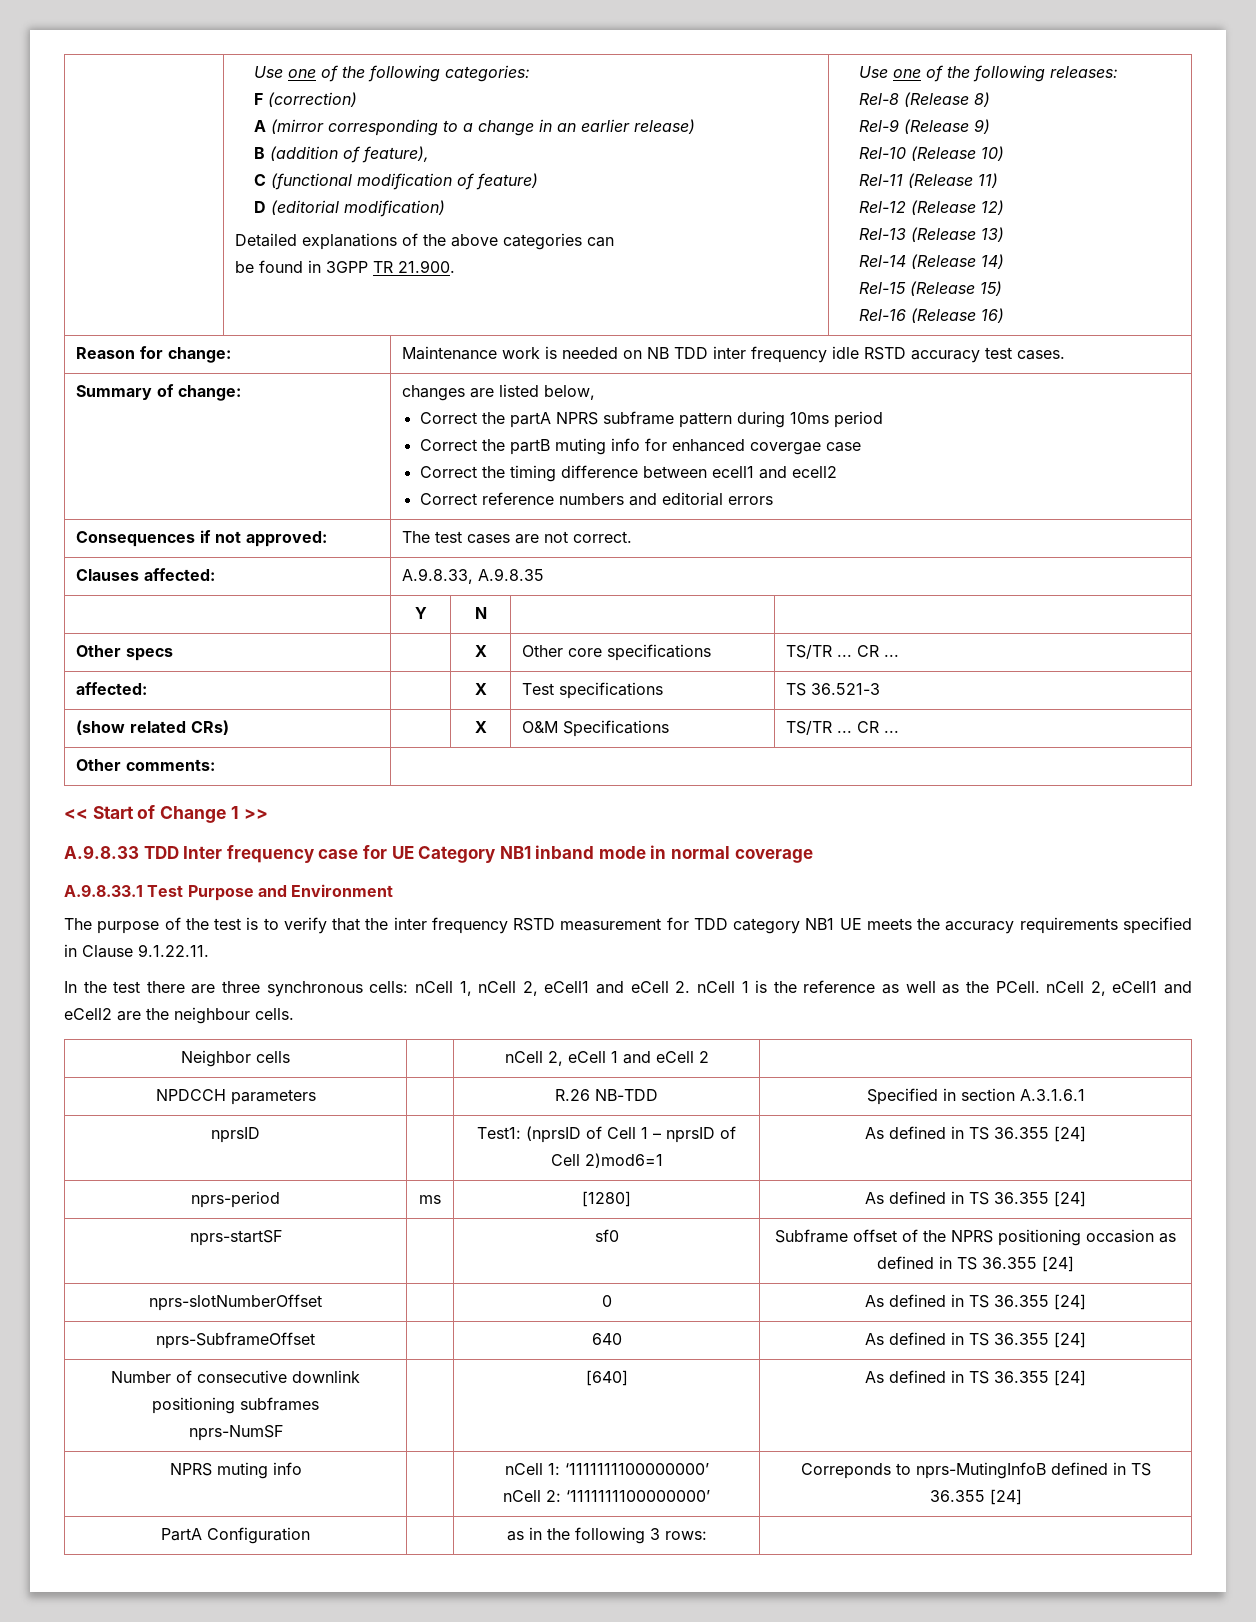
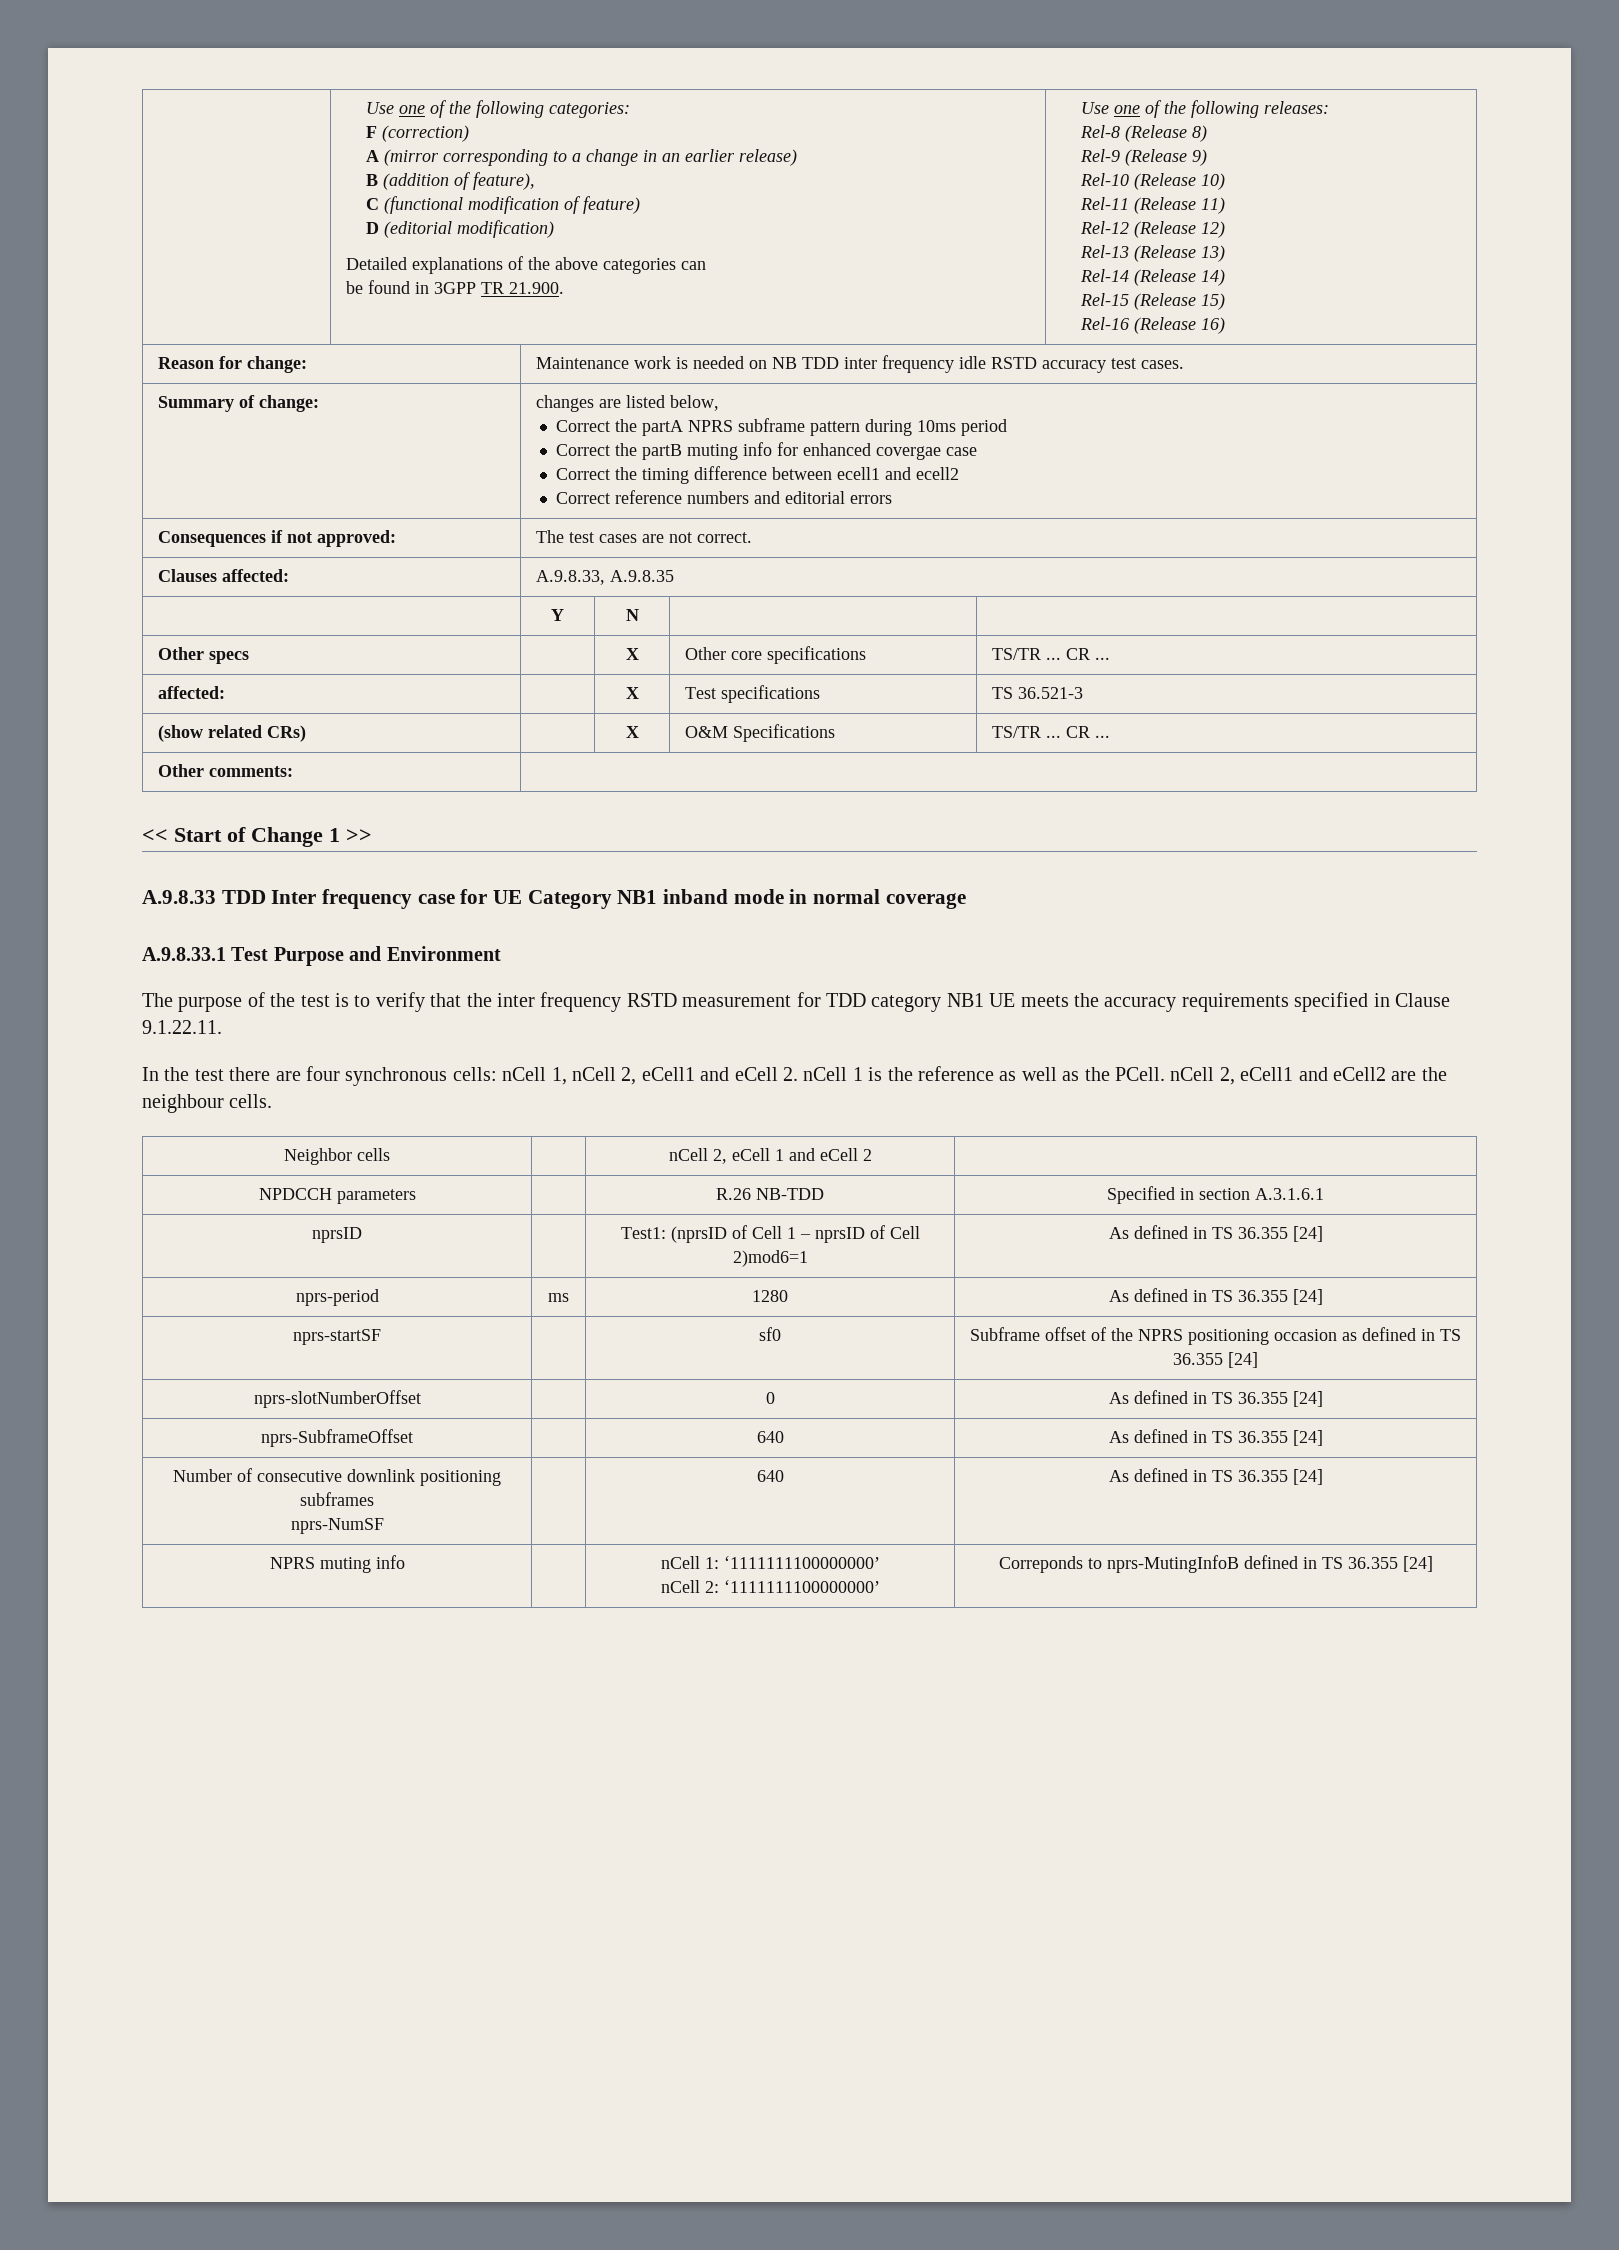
- In the test there are three synchronous cells: nCell 1, nCell 2, eCell1 and eCell 2. nCell 1 is the reference as well as the PCell. nCell 2, eCell1 and eCell2 are the neighbour cells.
+ In the test there are four synchronous cells: nCell 1, nCell 2, eCell1 and eCell 2. nCell 1 is the reference as well as the PCell. nCell 2, eCell1 and eCell2 are the neighbour cells.
- nprs-period | ms | [1280] | As defined in TS 36.355 [24]
+ nprs-period | ms | 1280 | As defined in TS 36.355 [24]
  Number of consecutive downlink positioning subframes
- nprs-NumSF | | [640] | As defined in TS 36.355 [24]
+ nprs-NumSF | | 640 | As defined in TS 36.355 [24]
- PartA Configuration | | as in the following 3 rows: |

